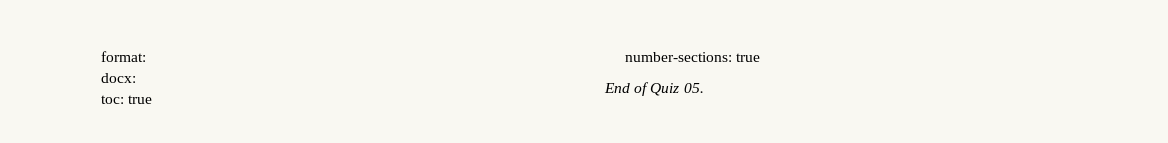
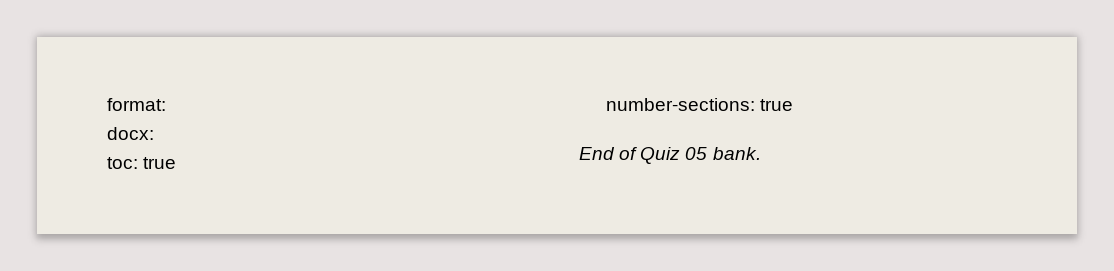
- End of Quiz 05.
+ End of Quiz 05 bank.

